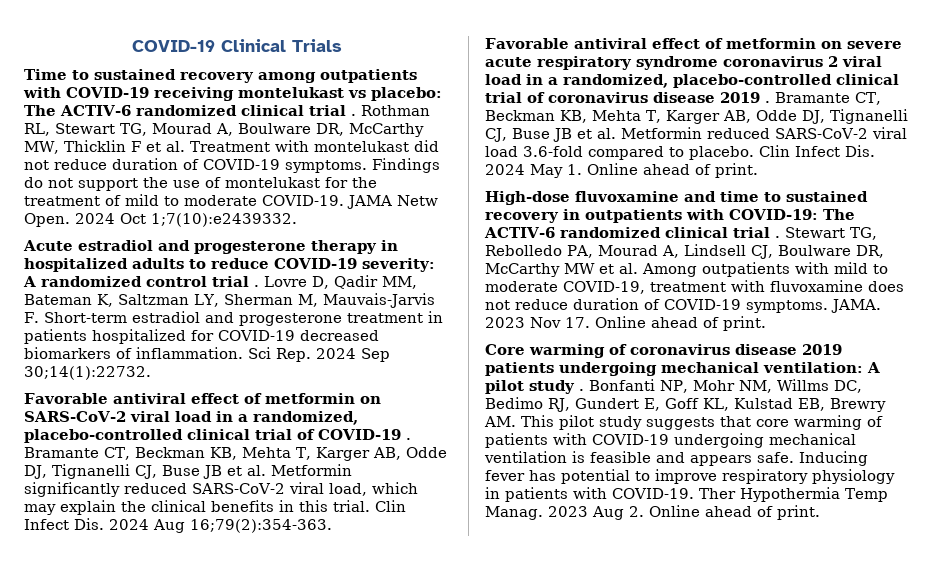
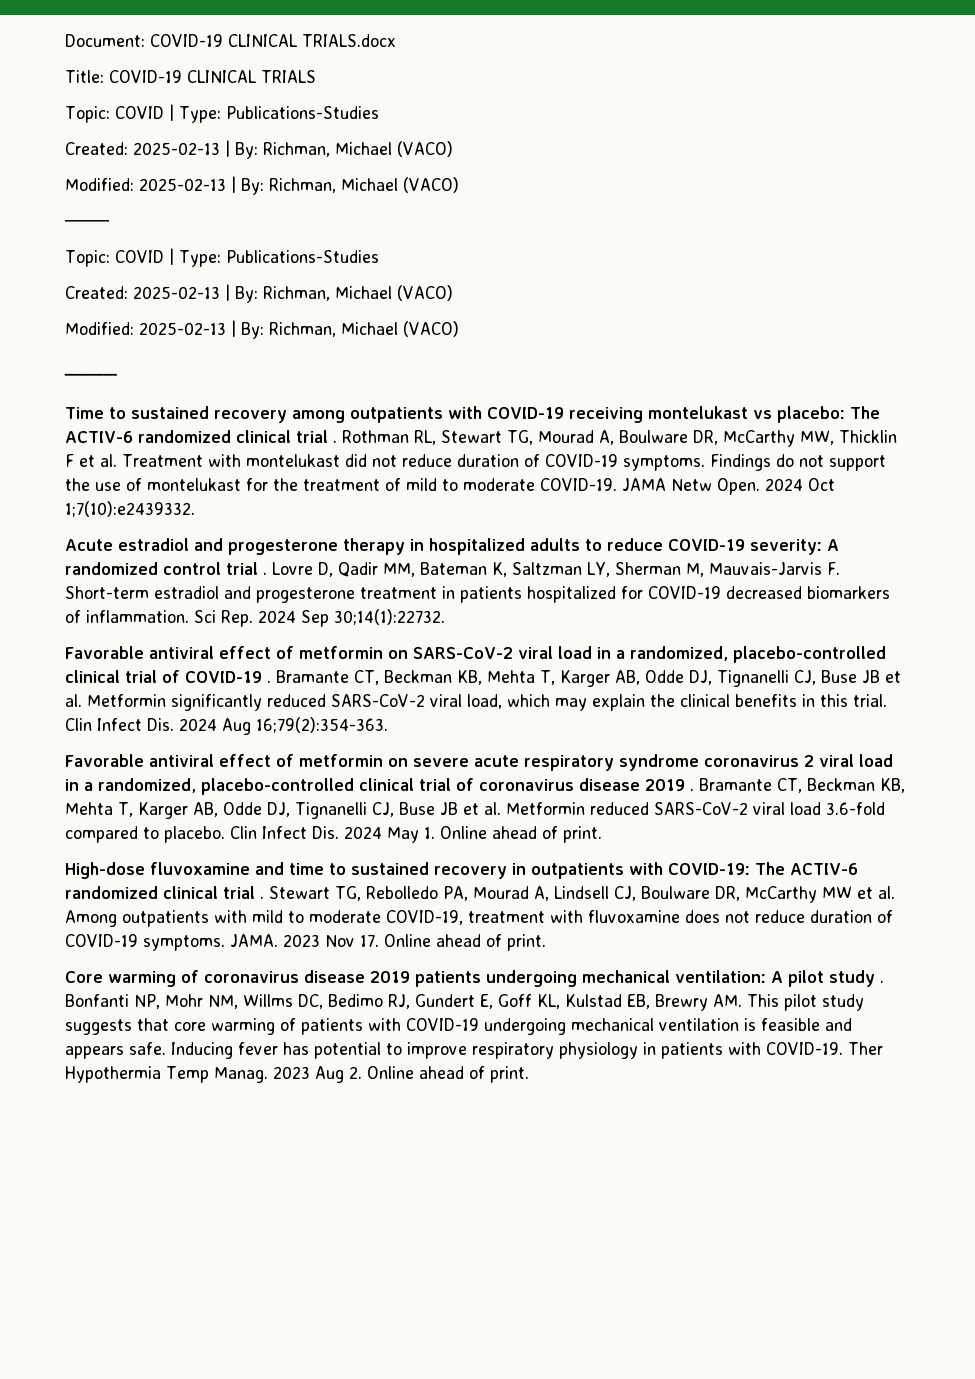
- COVID-19 Clinical Trials
+ Document: COVID-19 CLINICAL TRIALS.docx
+ Title: COVID-19 CLINICAL TRIALS
+ Topic: COVID | Type: Publications-Studies
+ Created: 2025-02-13 | By: Richman, Michael (VACO)
+ Modified: 2025-02-13 | By: Richman, Michael (VACO)
+ ────
+ Topic: COVID | Type: Publications-Studies
+ Created: 2025-02-13 | By: Richman, Michael (VACO)
+ Modified: 2025-02-13 | By: Richman, Michael (VACO)
+ ────

